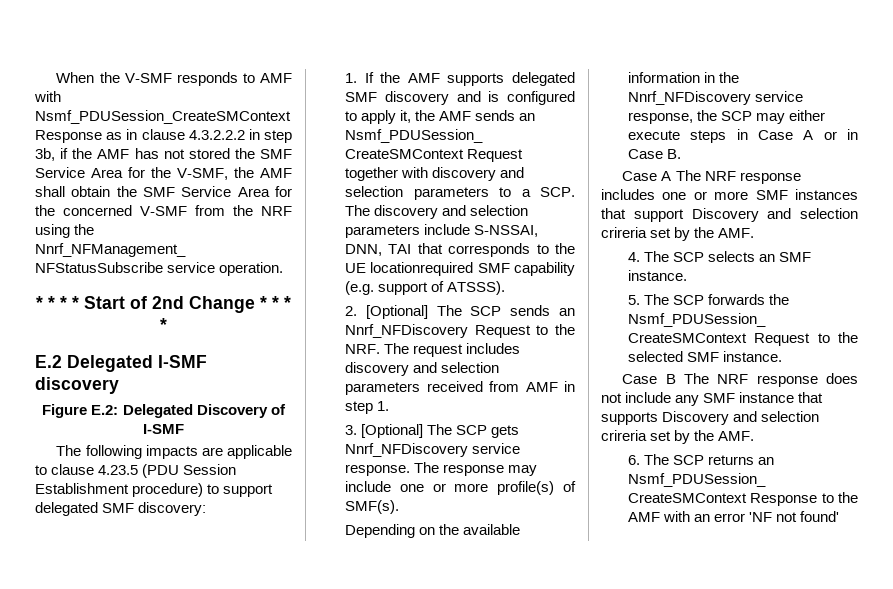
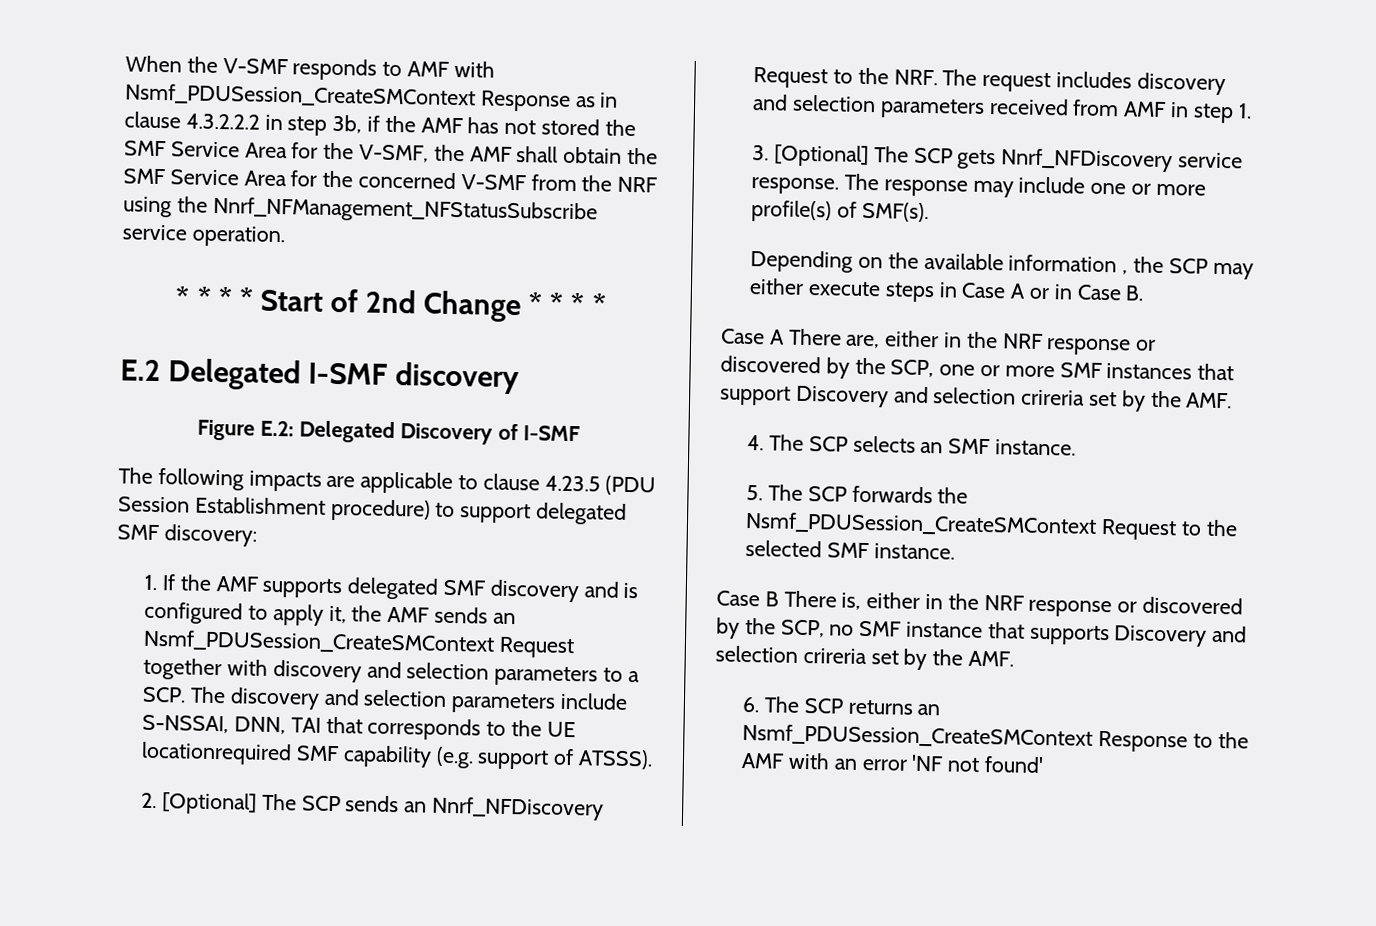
- Depending on the available information in the Nnrf_NFDiscovery service response, the SCP may either execute steps in Case A or in Case B.
+ Depending on the available information , the SCP may either execute steps in Case A or in Case B.
- Case A The NRF response includes one or more SMF instances that support Discovery and selection crireria set by the AMF.
+ Case A There are, either in the NRF response or discovered by the SCP, one or more SMF instances that support Discovery and selection crireria set by the AMF.
- Case B The NRF response does not include any SMF instance that supports Discovery and selection crireria set by the AMF.
+ Case B There is, either in the NRF response or discovered by the SCP, no SMF instance that supports Discovery and selection crireria set by the AMF.

